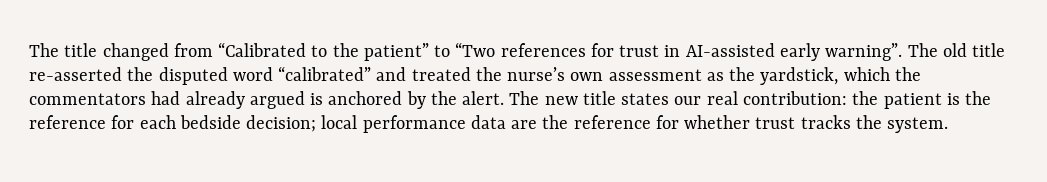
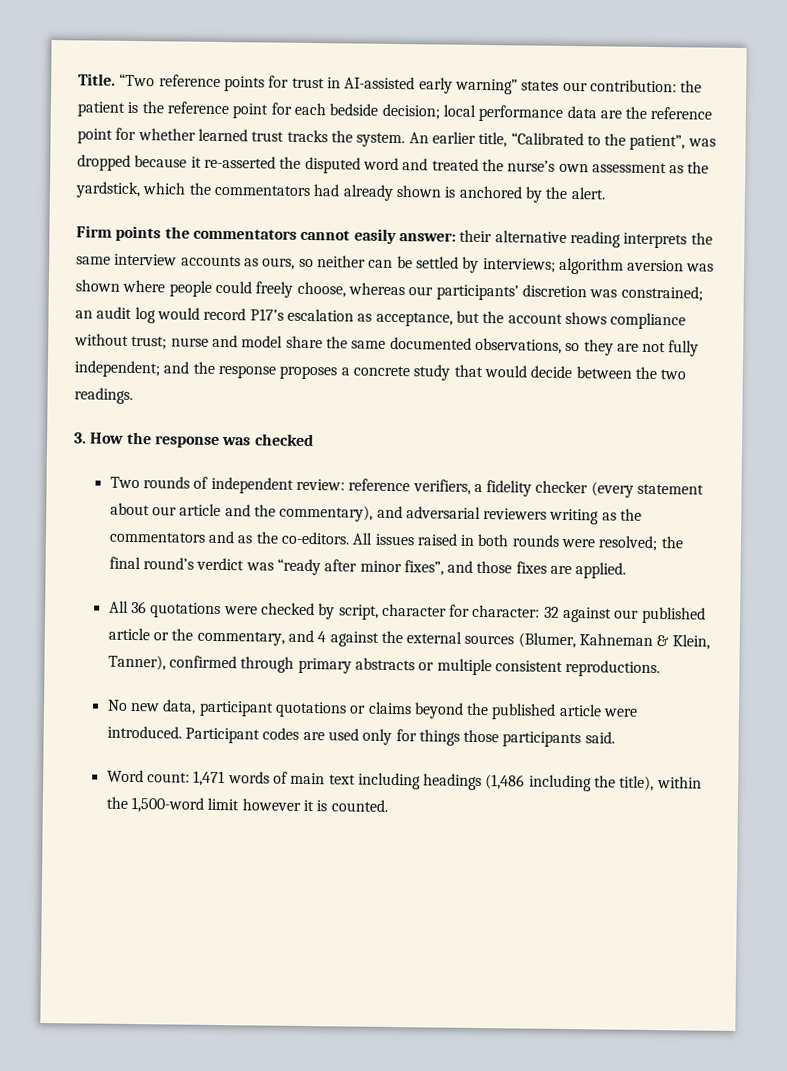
- The title changed from “Calibrated to the patient” to “Two references for trust in AI-assisted early warning”. The old title re-asserted the disputed word “calibrated” and treated the nurse’s own assessment as the yardstick, which the commentators had already argued is anchored by the alert. The new title states our real contribution: the patient is the reference for each bedside decision; local performance data are the reference for whether trust tracks the system.
+ Title. “Two reference points for trust in AI-assisted early warning” states our contribution: the patient is the reference point for each bedside decision; local performance data are the reference point for whether learned trust tracks the system. An earlier title, “Calibrated to the patient”, was dropped because it re-asserted the disputed word and treated the nurse’s own assessment as the yardstick, which the commentators had already shown is anchored by the alert.
+ Firm points the commentators cannot easily answer: their alternative reading interprets the same interview accounts as ours, so neither can be settled by interviews; algorithm aversion was shown where people could freely choose, whereas our participants’ discretion was constrained; an audit log would record P17’s escalation as acceptance, but the account shows compliance without trust; nurse and model share the same documented observations, so they are not fully independent; and the response proposes a concrete study that would decide between the two readings.
+ 3. How the response was checked
+ Two rounds of independent review: reference verifiers, a fidelity checker (every statement about our article and the commentary), and adversarial reviewers writing as the commentators and as the co-editors. All issues raised in both rounds were resolved; the final round’s verdict was “ready after minor fixes”, and those fixes are applied.
+ All 36 quotations were checked by script, character for character: 32 against our published article or the commentary, and 4 against the external sources (Blumer, Kahneman & Klein, Tanner), confirmed through primary abstracts or multiple consistent reproductions.
+ No new data, participant quotations or claims beyond the published article were introduced. Participant codes are used only for things those participants said.
+ Word count: 1,471 words of main text including headings (1,486 including the title), within the 1,500-word limit however it is counted.

